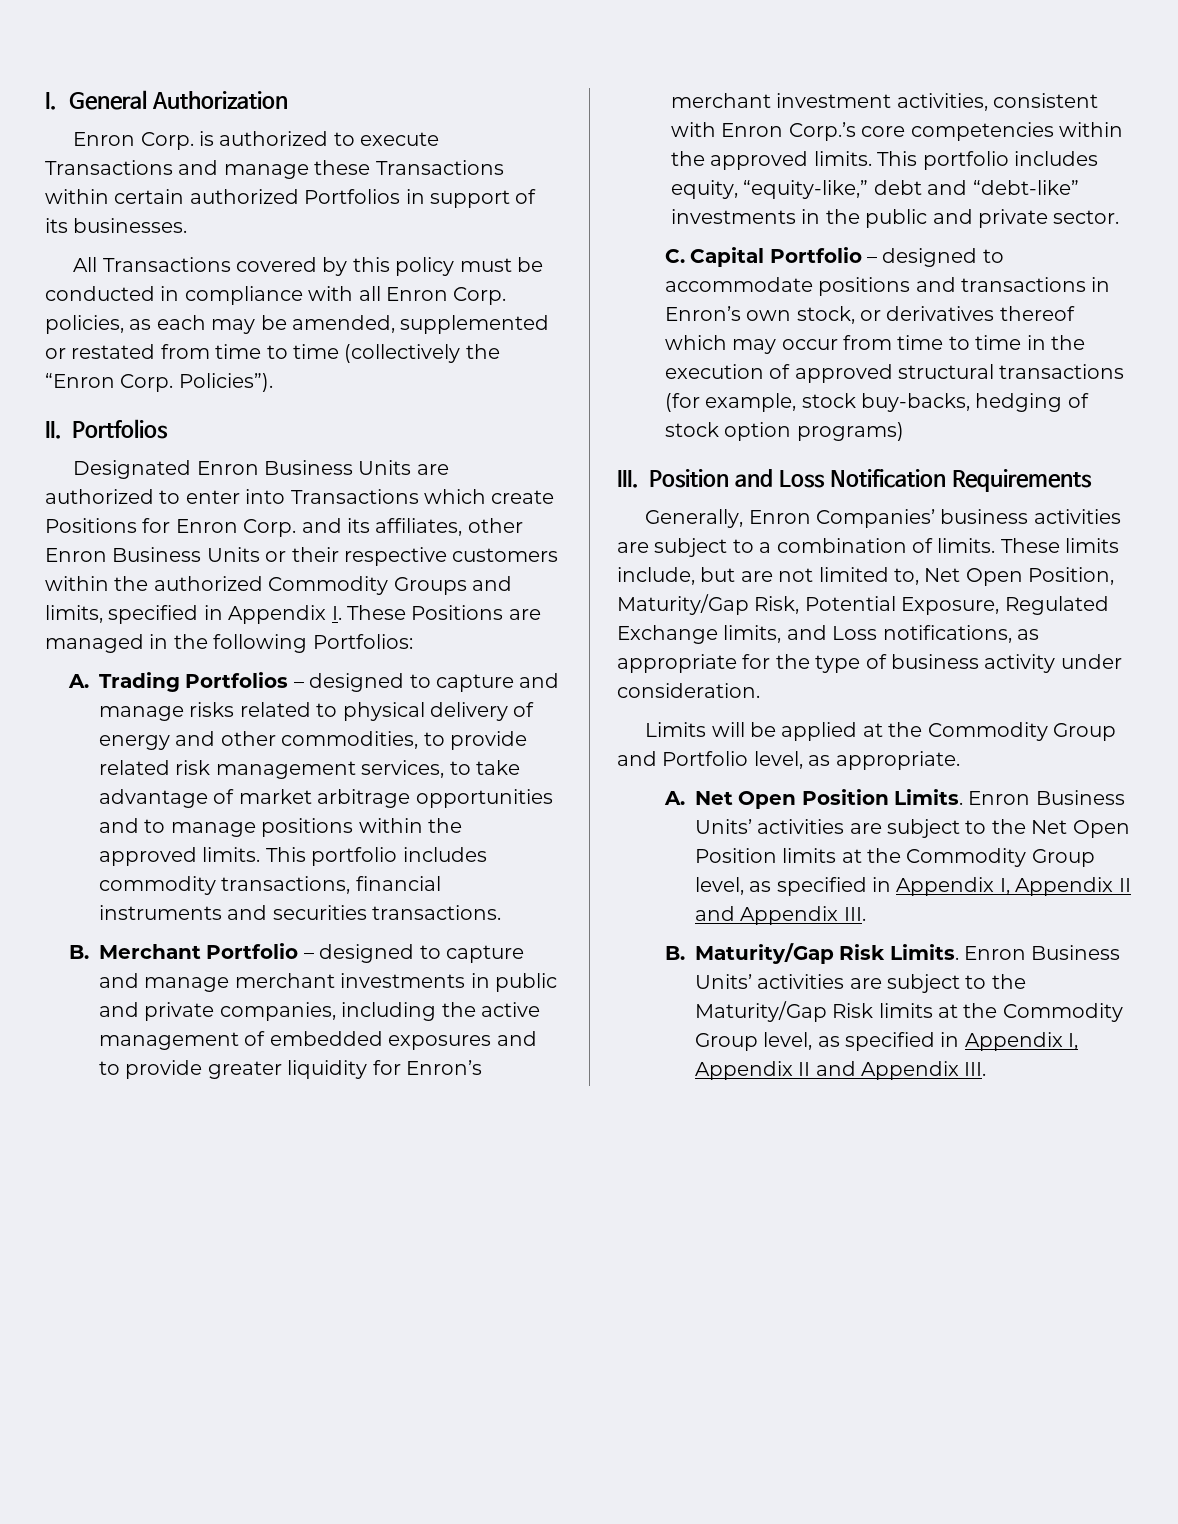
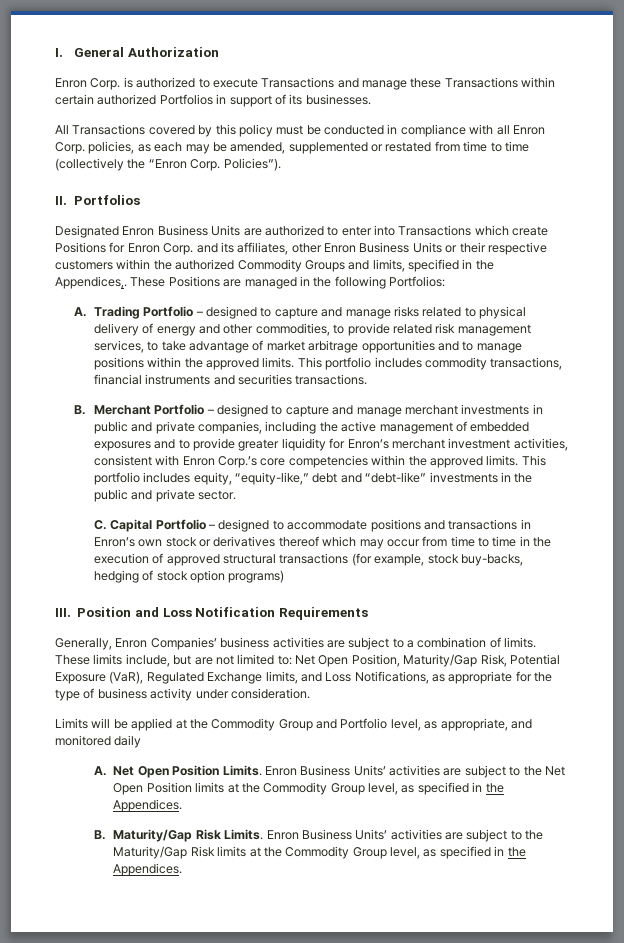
- Designated Enron Business Units are authorized to enter into Transactions which create Positions for Enron Corp. and its affiliates, other Enron Business Units or their respective customers within the authorized Commodity Groups and limits, specified in Appendix I. These Positions are managed in the following Portfolios:
+ Designated Enron Business Units are authorized to enter into Transactions which create Positions for Enron Corp. and its affiliates, other Enron Business Units or their respective customers within the authorized Commodity Groups and limits, specified in the Appendices,. These Positions are managed in the following Portfolios:
- A. Trading Portfolios – designed to capture and manage risks related to physical delivery of energy and other commodities, to provide related risk management services, to take advantage of market arbitrage opportunities and to manage positions within the approved limits.
+ A. Trading Portfolio – designed to capture and manage risks related to physical delivery of energy and other commodities, to provide related risk management services, to take advantage of market arbitrage opportunities and to manage positions within the approved limits.
- C. Capital Portfolio – designed to accommodate positions and transactions in Enron’s own stock, or derivatives thereof which may occur from time to time in the execution of approved structural transactions (for example, stock buy-backs, hedging of stock option programs)
+ C. Capital Portfolio – designed to accommodate positions and transactions in Enron’s own stock or derivatives thereof which may occur from time to time in the execution of approved structural transactions (for example, stock buy-backs, hedging of stock option programs)
- These limits include, but are not limited to, Net Open Position, Maturity/Gap Risk, Potential Exposure, Regulated Exchange limits, and Loss notifications, as appropriate for the type of business activity under consideration.
+ These limits include, but are not limited to: Net Open Position, Maturity/Gap Risk, Potential Exposure (VaR), Regulated Exchange limits, and Loss Notifications, as appropriate for the type of business activity under consideration.
- Limits will be applied at the Commodity Group and Portfolio level, as appropriate.
+ Limits will be applied at the Commodity Group and Portfolio level, as appropriate, and monitored daily
- Enron Business Units’ activities are subject to the Net Open Position limits at the Commodity Group level, as specified in Appendix I, Appendix II and Appendix III.
+ Enron Business Units’ activities are subject to the Net Open Position limits at the Commodity Group level, as specified in the Appendices.
- Enron Business Units’ activities are subject to the Maturity/Gap Risk limits at the Commodity Group level, as specified in Appendix I, Appendix II and Appendix III.
+ Enron Business Units’ activities are subject to the Maturity/Gap Risk limits at the Commodity Group level, as specified in the Appendices.

